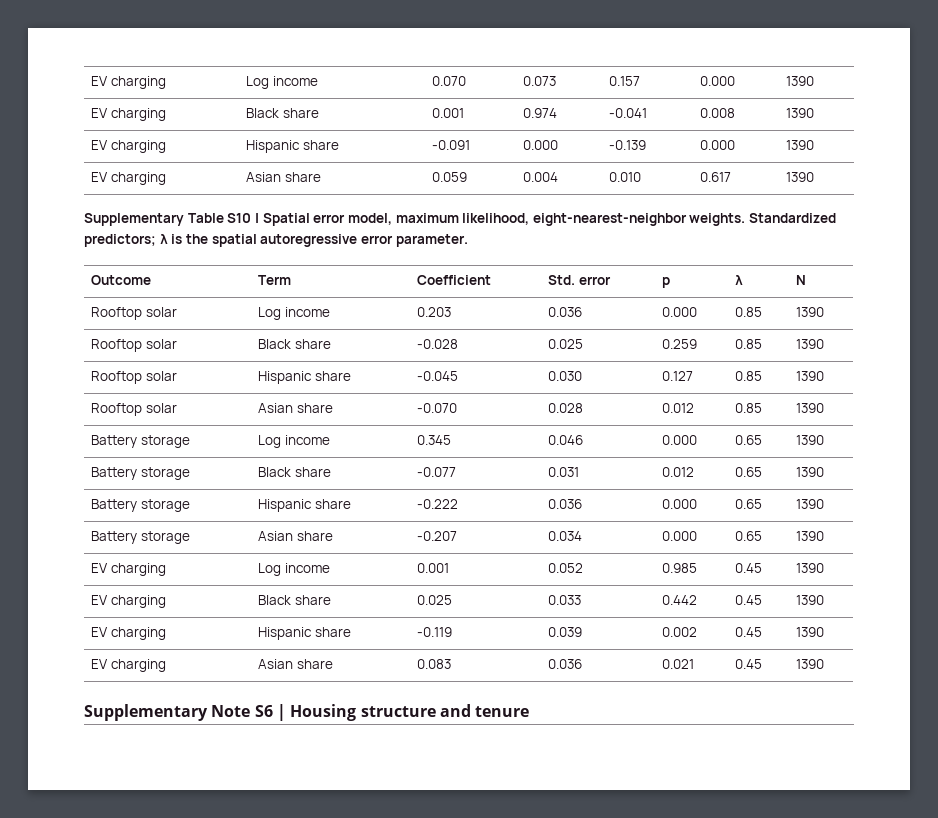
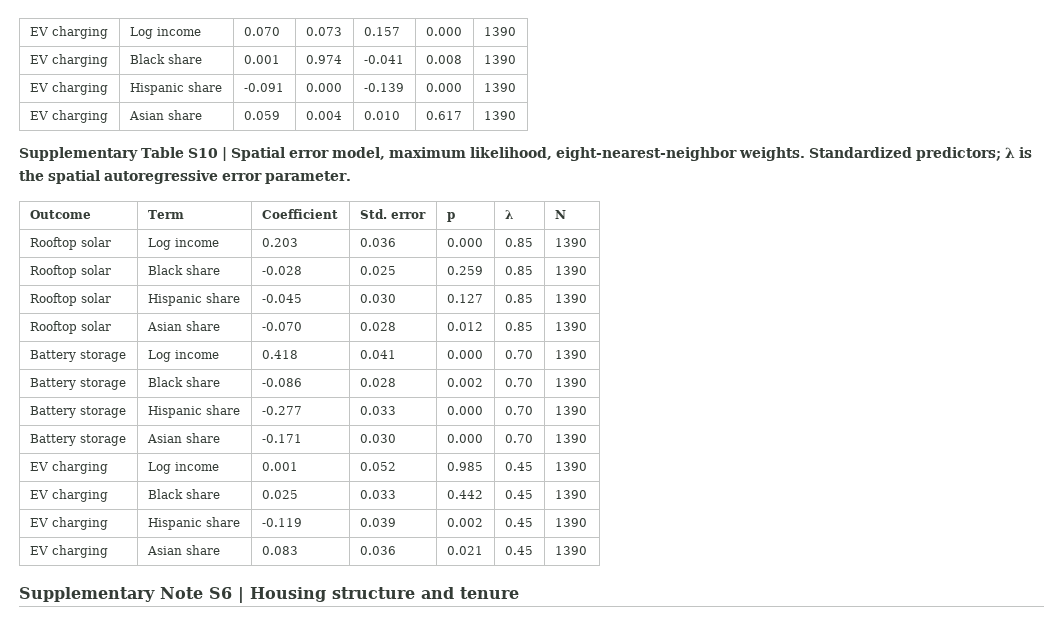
- Battery storage | Log income | 0.345 | 0.046 | 0.000 | 0.65 | 1390
+ Battery storage | Log income | 0.418 | 0.041 | 0.000 | 0.70 | 1390
- Battery storage | Black share | -0.077 | 0.031 | 0.012 | 0.65 | 1390
+ Battery storage | Black share | -0.086 | 0.028 | 0.002 | 0.70 | 1390
- Battery storage | Hispanic share | -0.222 | 0.036 | 0.000 | 0.65 | 1390
+ Battery storage | Hispanic share | -0.277 | 0.033 | 0.000 | 0.70 | 1390
- Battery storage | Asian share | -0.207 | 0.034 | 0.000 | 0.65 | 1390
+ Battery storage | Asian share | -0.171 | 0.030 | 0.000 | 0.70 | 1390

